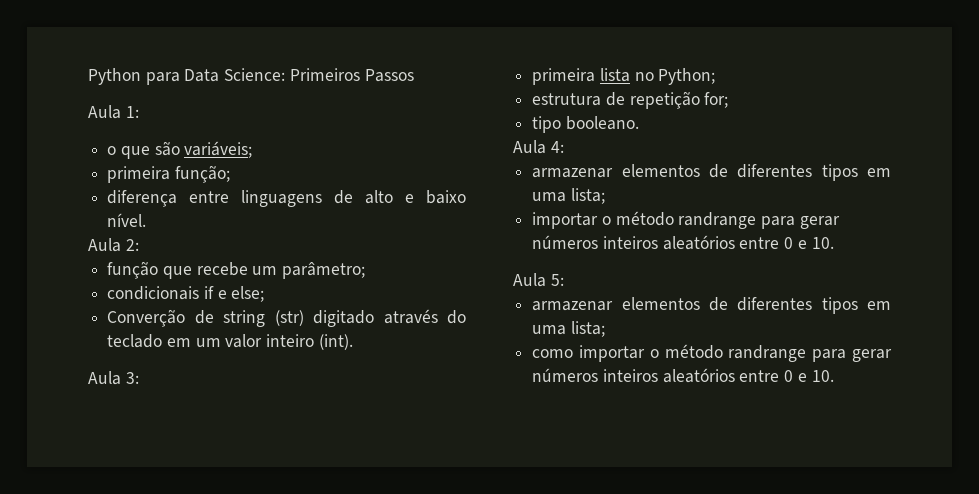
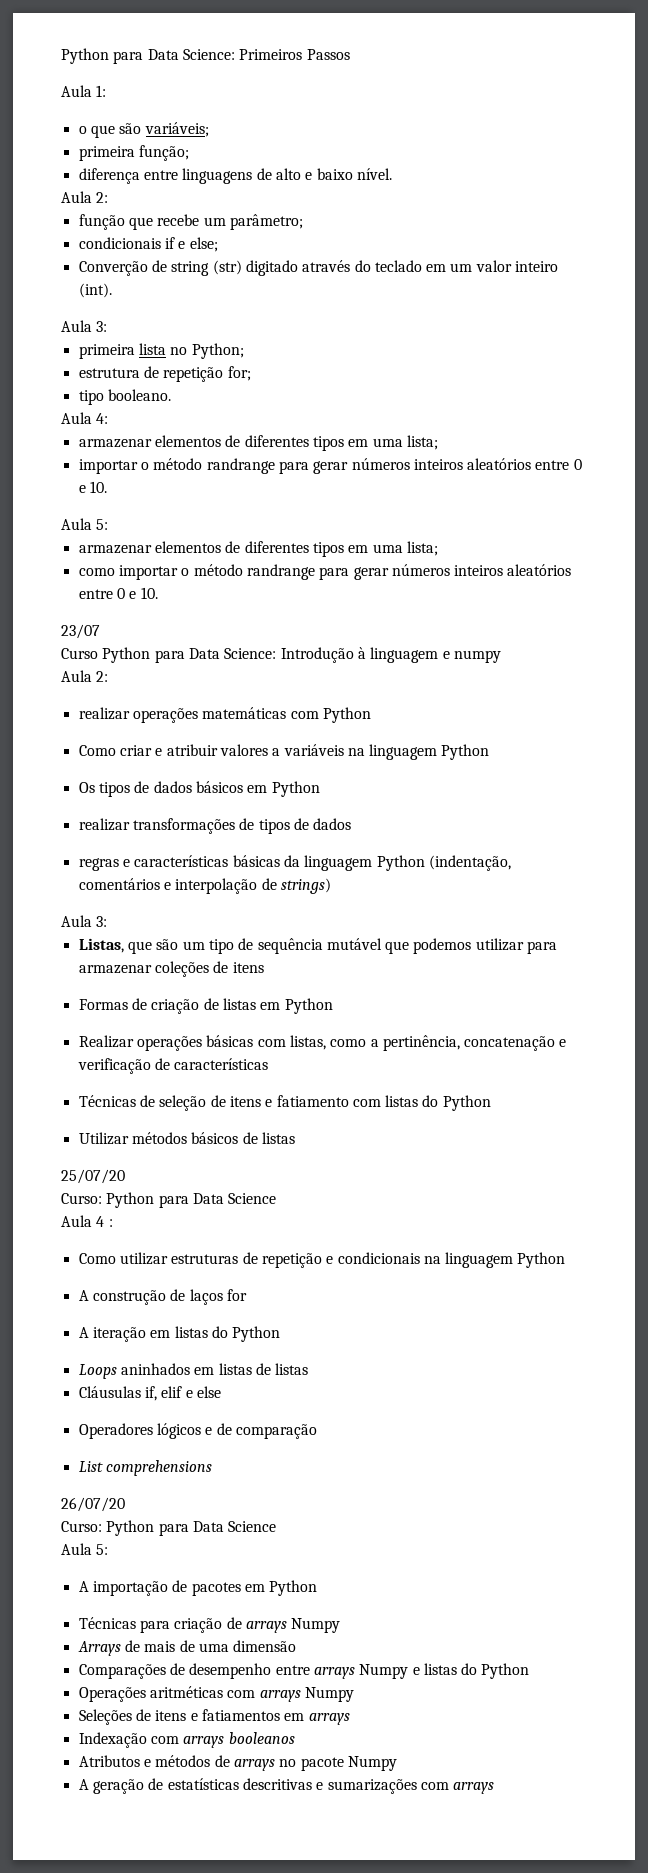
+ 23/07
+ Curso Python para Data Science: Introdução à linguagem e numpy
+ Aula 2:
+ realizar operações matemáticas com Python
+ Como criar e atribuir valores a variáveis na linguagem Python
+ Os tipos de dados básicos em Python
+ realizar transformações de tipos de dados
+ regras e características básicas da linguagem Python (indentação, comentários e interpolação de strings)
+ Aula 3:
+ Listas, que são um tipo de sequência mutável que podemos utilizar para armazenar coleções de itens
+ Formas de criação de listas em Python
+ Realizar operações básicas com listas, como a pertinência, concatenação e verificação de características
+ Técnicas de seleção de itens e fatiamento com listas do Python
+ Utilizar métodos básicos de listas
+ 25/07/20
+ Curso: Python para Data Science
+ Aula 4 :
+ Como utilizar estruturas de repetição e condicionais na linguagem Python
+ A construção de laços for
+ A iteração em listas do Python
+ Loops aninhados em listas de listas
+ Cláusulas if, elif e else
+ Operadores lógicos e de comparação
+ List comprehensions
+ 26/07/20
+ Curso: Python para Data Science
+ Aula 5:
+ A importação de pacotes em Python
+ Técnicas para criação de arrays Numpy
+ Arrays de mais de uma dimensão
+ Comparações de desempenho entre arrays Numpy e listas do Python
+ Operações aritméticas com arrays Numpy
+ Seleções de itens e fatiamentos em arrays
+ Indexação com arrays booleanos
+ Atributos e métodos de arrays no pacote Numpy
+ A geração de estatísticas descritivas e sumarizações com arrays

